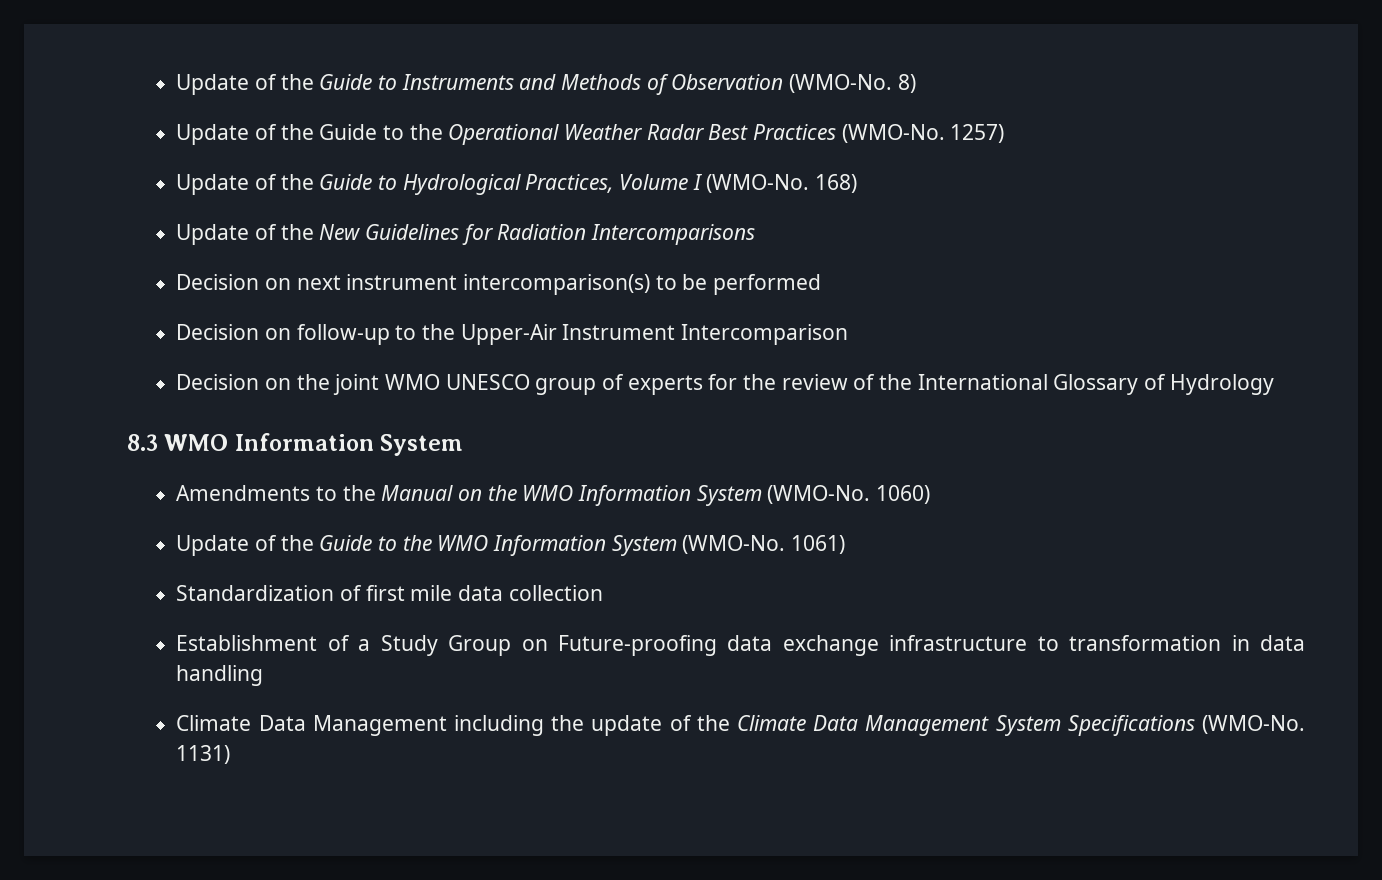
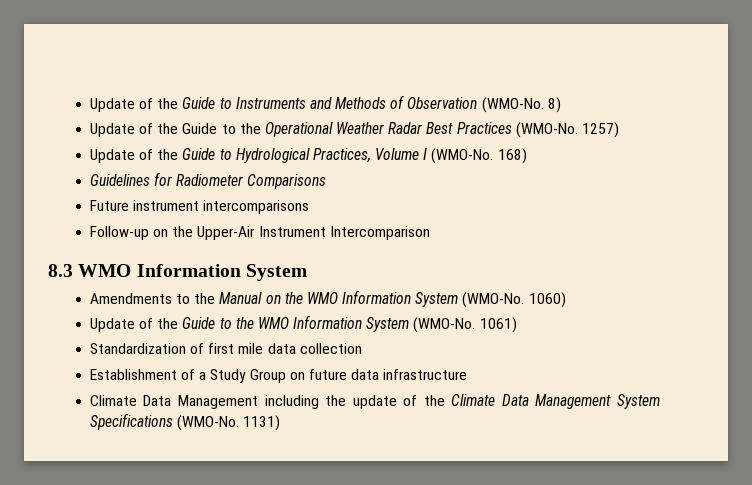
- Update of the New Guidelines for Radiation Intercomparisons
- Decision on next instrument intercomparison(s) to be performed
- Decision on follow-up to the Upper-Air Instrument Intercomparison
- Decision on the joint WMO UNESCO group of experts for the review of the International Glossary of Hydrology
+ Guidelines for Radiometer Comparisons
+ Future instrument intercomparisons
+ Follow-up on the Upper-Air Instrument Intercomparison
- Establishment of a Study Group on Future-proofing data exchange infrastructure to transformation in data handling
+ Establishment of a Study Group on future data infrastructure

